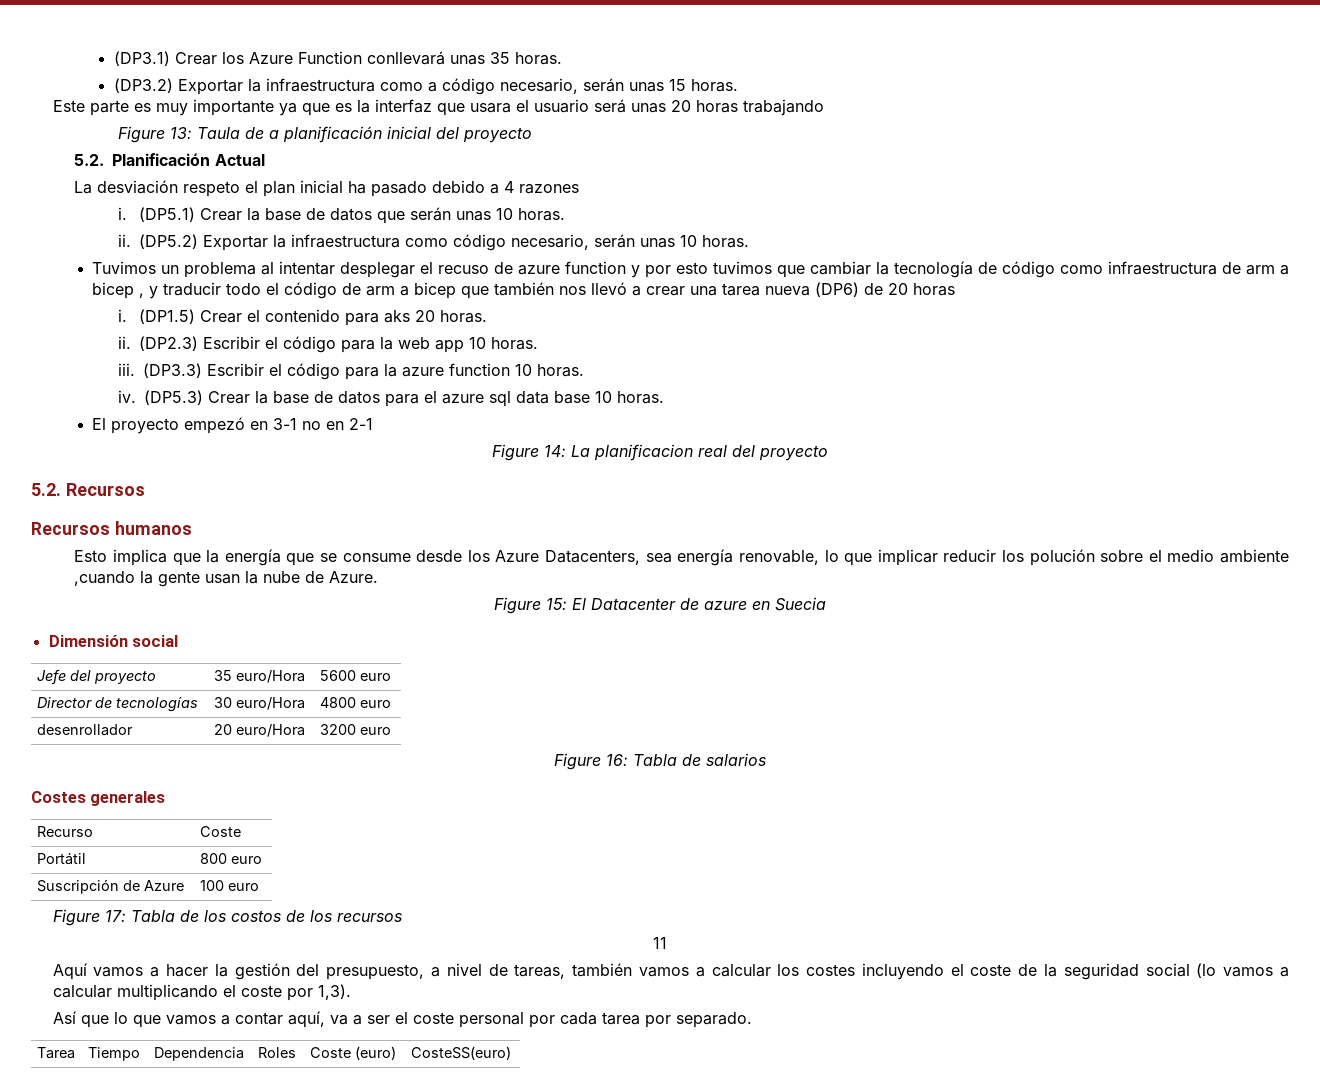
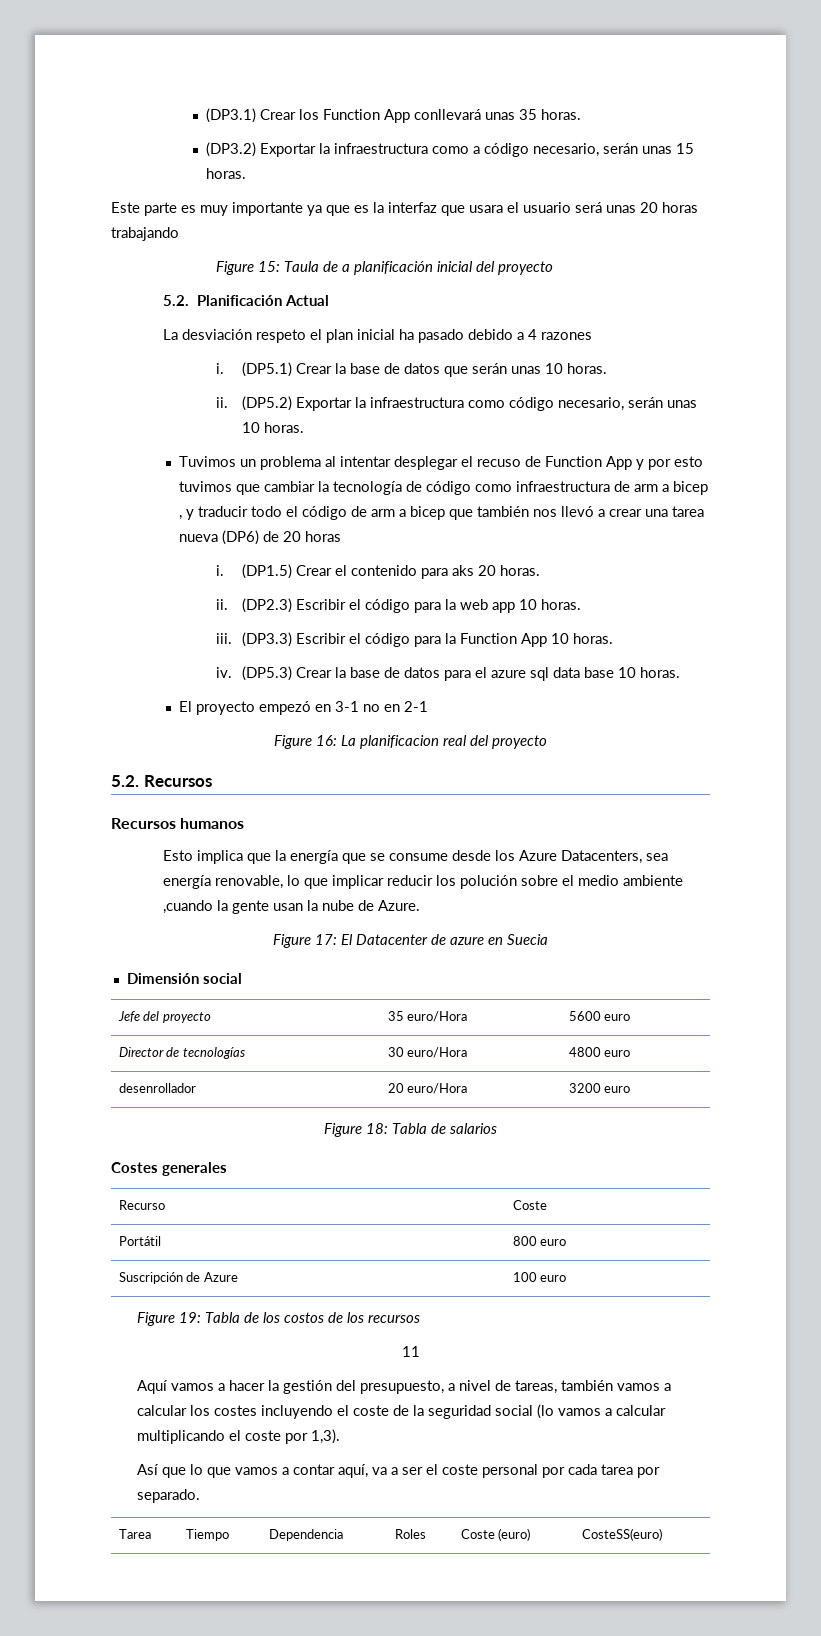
- (DP3.1) Crear los Azure Function conllevará unas 35 horas.
+ (DP3.1) Crear los Function App conllevará unas 35 horas.
- Figure 13: Taula de a planificación inicial del proyecto
+ Figure 15: Taula de a planificación inicial del proyecto
- Tuvimos un problema al intentar desplegar el recuso de azure function y por esto tuvimos que cambiar la tecnología de código como infraestructura de arm a bicep , y traducir todo el código de arm a bicep que también nos llevó a crear una tarea nueva (DP6) de 20 horas
+ Tuvimos un problema al intentar desplegar el recuso de Function App y por esto tuvimos que cambiar la tecnología de código como infraestructura de arm a bicep , y traducir todo el código de arm a bicep que también nos llevó a crear una tarea nueva (DP6) de 20 horas
- (DP3.3) Escribir el código para la azure function 10 horas.
+ (DP3.3) Escribir el código para la Function App 10 horas.
- Figure 14: La planificacion real del proyecto
+ Figure 16: La planificacion real del proyecto
- Figure 15: El Datacenter de azure en Suecia
+ Figure 17: El Datacenter de azure en Suecia
- Figure 16: Tabla de salarios
+ Figure 18: Tabla de salarios
- Figure 17: Tabla de los costos de los recursos
+ Figure 19: Tabla de los costos de los recursos

